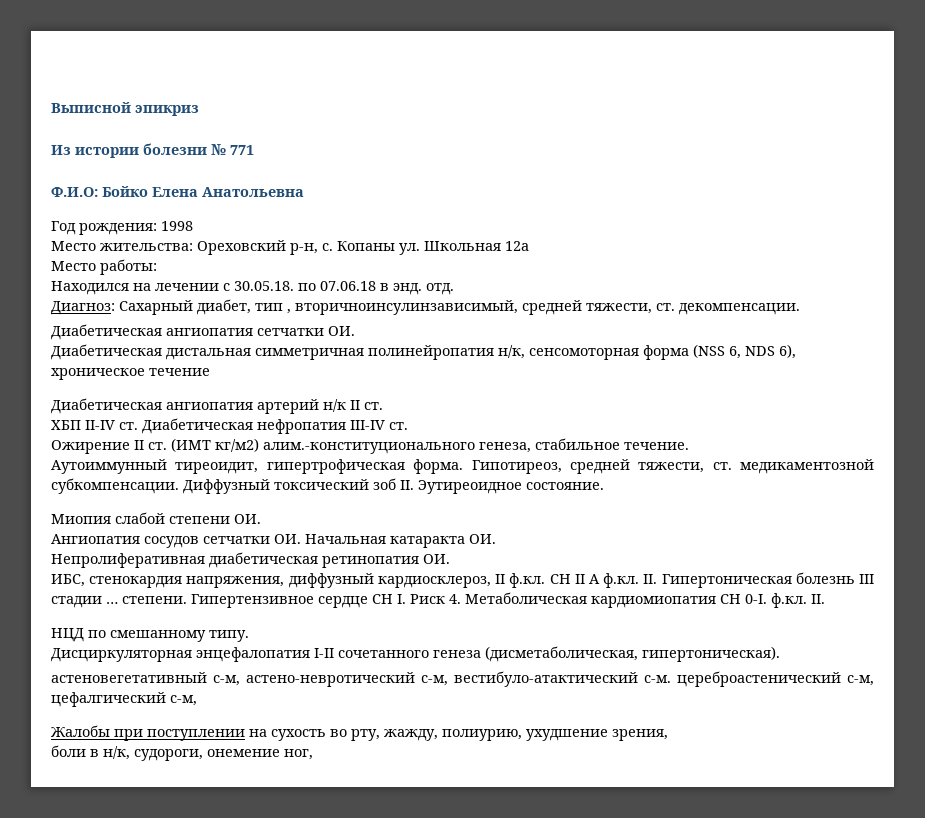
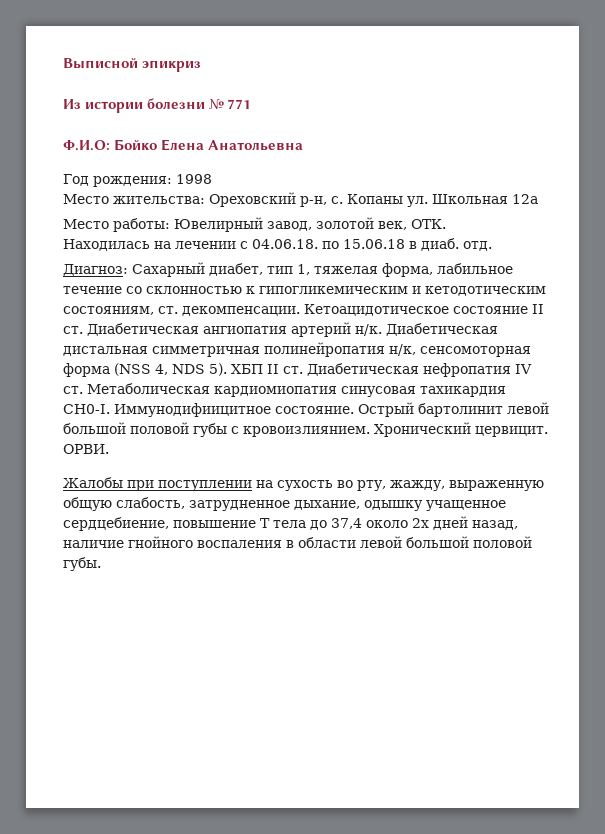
- Место работы:
- Находился на лечении с 30.05.18. по 07.06.18 в энд. отд.
+ Место работы: Ювелирный завод, золотой век, ОТК.
+ Находилась на лечении с 04.06.18. по 15.06.18 в диаб. отд.
- Диагноз: Сахарный диабет, тип , вторичноинсулинзависимый, средней тяжести, ст. декомпенсации.
- Диабетическая ангиопатия сетчатки ОИ.
- Диабетическая дистальная симметричная полинейропатия н/к, сенсомоторная форма (NSS 6, NDS 6), хроническое течение
- Диабетическая ангиопатия артерий н/к II ст.
- ХБП II-IV ст. Диабетическая нефропатия III-IV ст.
- Ожирение II ст. (ИМТ кг/м2) алим.-конституционального генеза, стабильное течение.
- Аутоиммунный тиреоидит, гипертрофическая форма. Гипотиреоз, средней тяжести, ст. медикаментозной субкомпенсации. Диффузный токсический зоб II. Эутиреоидное состояние.
- Миопия слабой степени ОИ.
- Ангиопатия сосудов сетчатки ОИ. Начальная катаракта ОИ.
- Непролиферативная диабетическая ретинопатия ОИ.
- ИБС, стенокардия напряжения, диффузный кардиосклероз, II ф.кл. СН II А ф.кл. II. Гипертоническая болезнь III стадии … степени. Гипертензивное сердце СН I. Риск 4. Метаболическая кардиомиопатия СН 0-I. ф.кл. II.
- НЦД по смешанному типу.
- Дисциркуляторная энцефалопатия I-II сочетанного генеза (дисметаболическая, гипертоническая).
- астеновегетативный с-м, астено-невротический с-м, вестибуло-атактический с-м. цереброастенический с-м, цефалгический с-м,
+ Диагноз: Сахарный диабет, тип 1, тяжелая форма, лабильное течение со склонностью к гипогликемическим и кетодотическим состояниям, ст. декомпенсации. Кетоацидотическое состояние II ст. Диабетическая ангиопатия артерий н/к. Диабетическая дистальная симметричная полинейропатия н/к, сенсомоторная форма (NSS 4, NDS 5). ХБП II ст. Диабетическая нефропатия IV ст. Метаболическая кардиомиопатия синусовая тахикардия СН0-I. Иммунодифиицитное состояние. Острый бартолинит левой большой половой губы с кровоизлиянием. Хронический цервицит. ОРВИ.
- Жалобы при поступлении на сухость во рту, жажду, полиурию, ухудшение зрения,
- боли в н/к, судороги, онемение ног,
+ Жалобы при поступлении на сухость во рту, жажду, выраженную общую слабость, затрудненное дыхание, одышку учащенное сердцебиение, повышение Т тела до 37,4 около 2х дней назад, наличие гнойного воспаления в области левой большой половой губы.

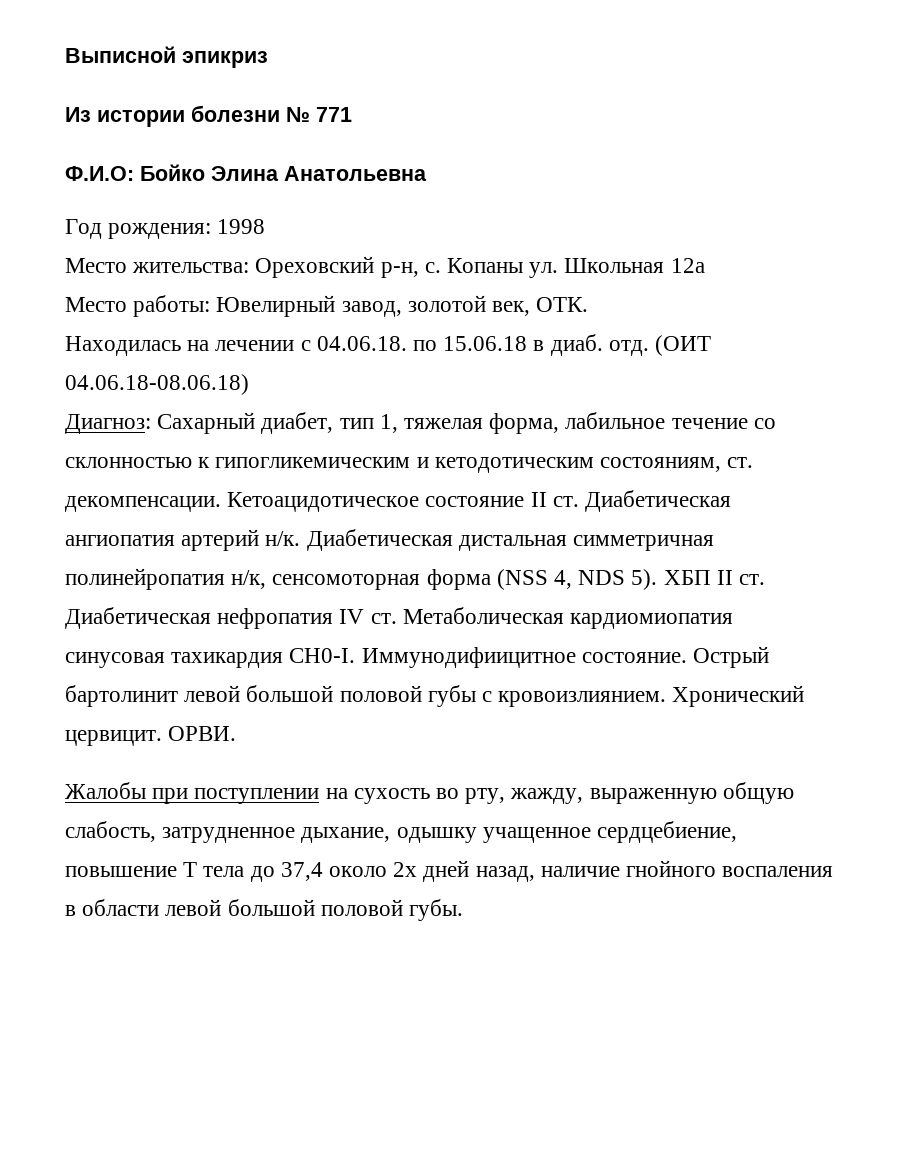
- Ф.И.О: Бойко Елена Анатольевна
+ Ф.И.О: Бойко Элина Анатольевна
+ (ОИТ 04.06.18-08.06.18)

